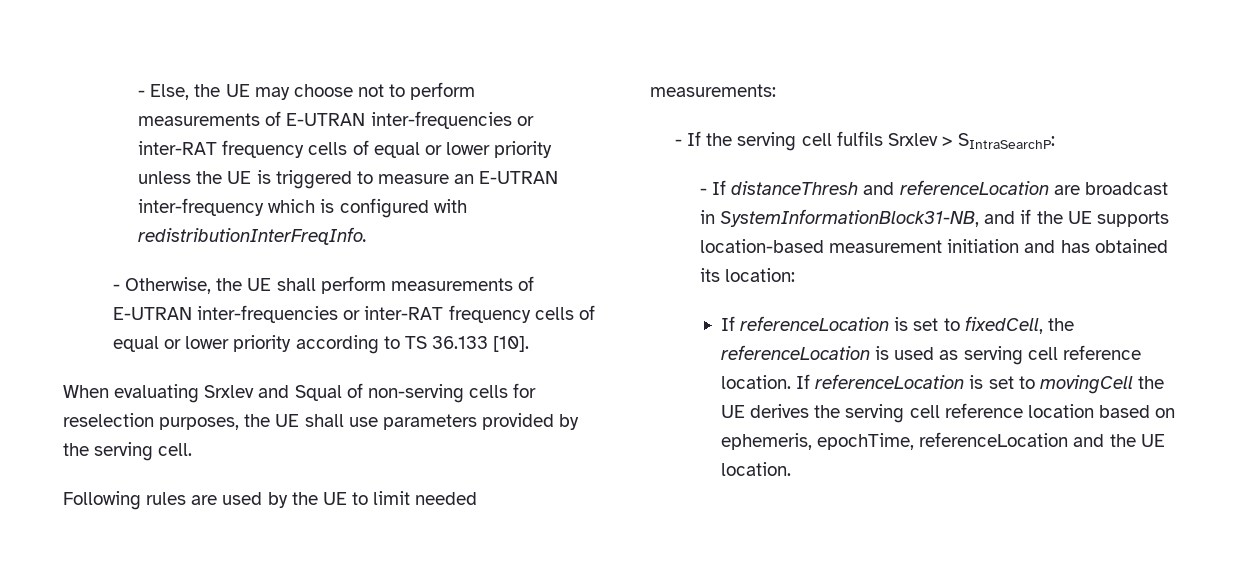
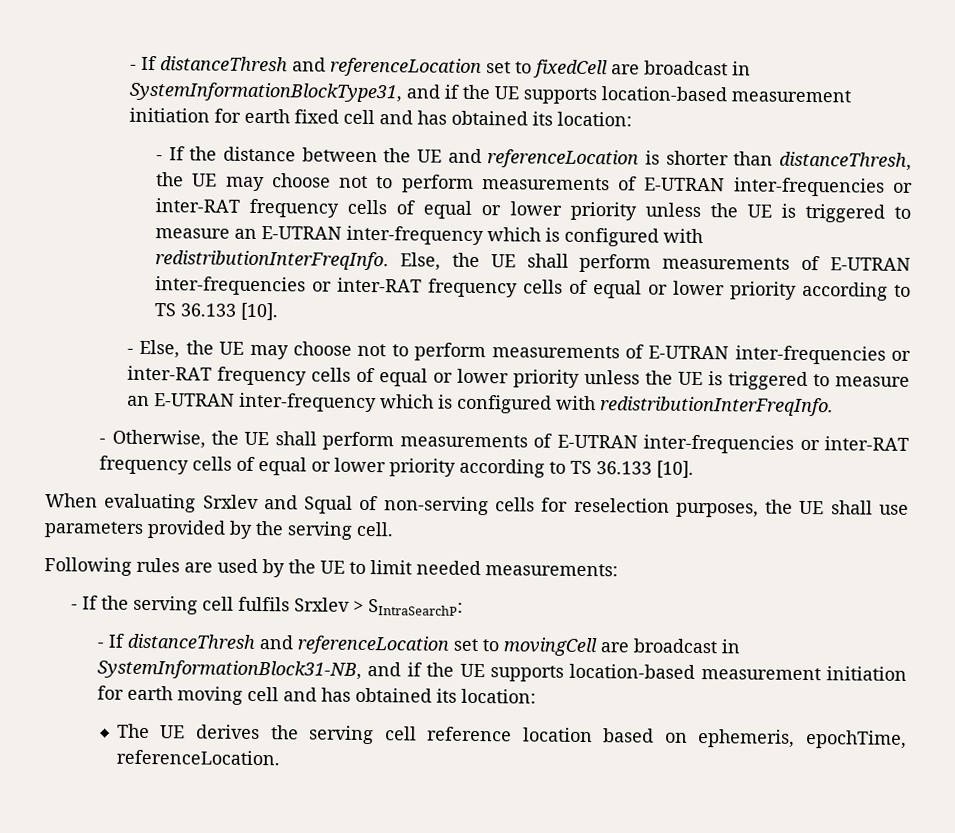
+ - If distanceThresh and referenceLocation set to fixedCell are broadcast in SystemInformationBlockType31, and if the UE supports location-based measurement initiation for earth fixed cell and has obtained its location:
+ - If the distance between the UE and referenceLocation is shorter than distanceThresh, the UE may choose not to perform measurements of E-UTRAN inter-frequencies or inter-RAT frequency cells of equal or lower priority unless the UE is triggered to measure an E-UTRAN inter-frequency which is configured with redistributionInterFreqInfo. Else, the UE shall perform measurements of E-UTRAN inter-frequencies or inter-RAT frequency cells of equal or lower priority according to TS 36.133 [10].
- - If distanceThresh and referenceLocation are broadcast in SystemInformationBlock31-NB, and if the UE supports location-based measurement initiation and has obtained its location:
- If referenceLocation is set to fixedCell, the referenceLocation is used as serving cell reference location. If referenceLocation is set to movingCell the UE derives the serving cell reference location based on ephemeris, epochTime, referenceLocation and the UE location.
+ - If distanceThresh and referenceLocation set to movingCell are broadcast in SystemInformationBlock31-NB, and if the UE supports location-based measurement initiation for earth moving cell and has obtained its location:
+ The UE derives the serving cell reference location based on ephemeris, epochTime, referenceLocation.

